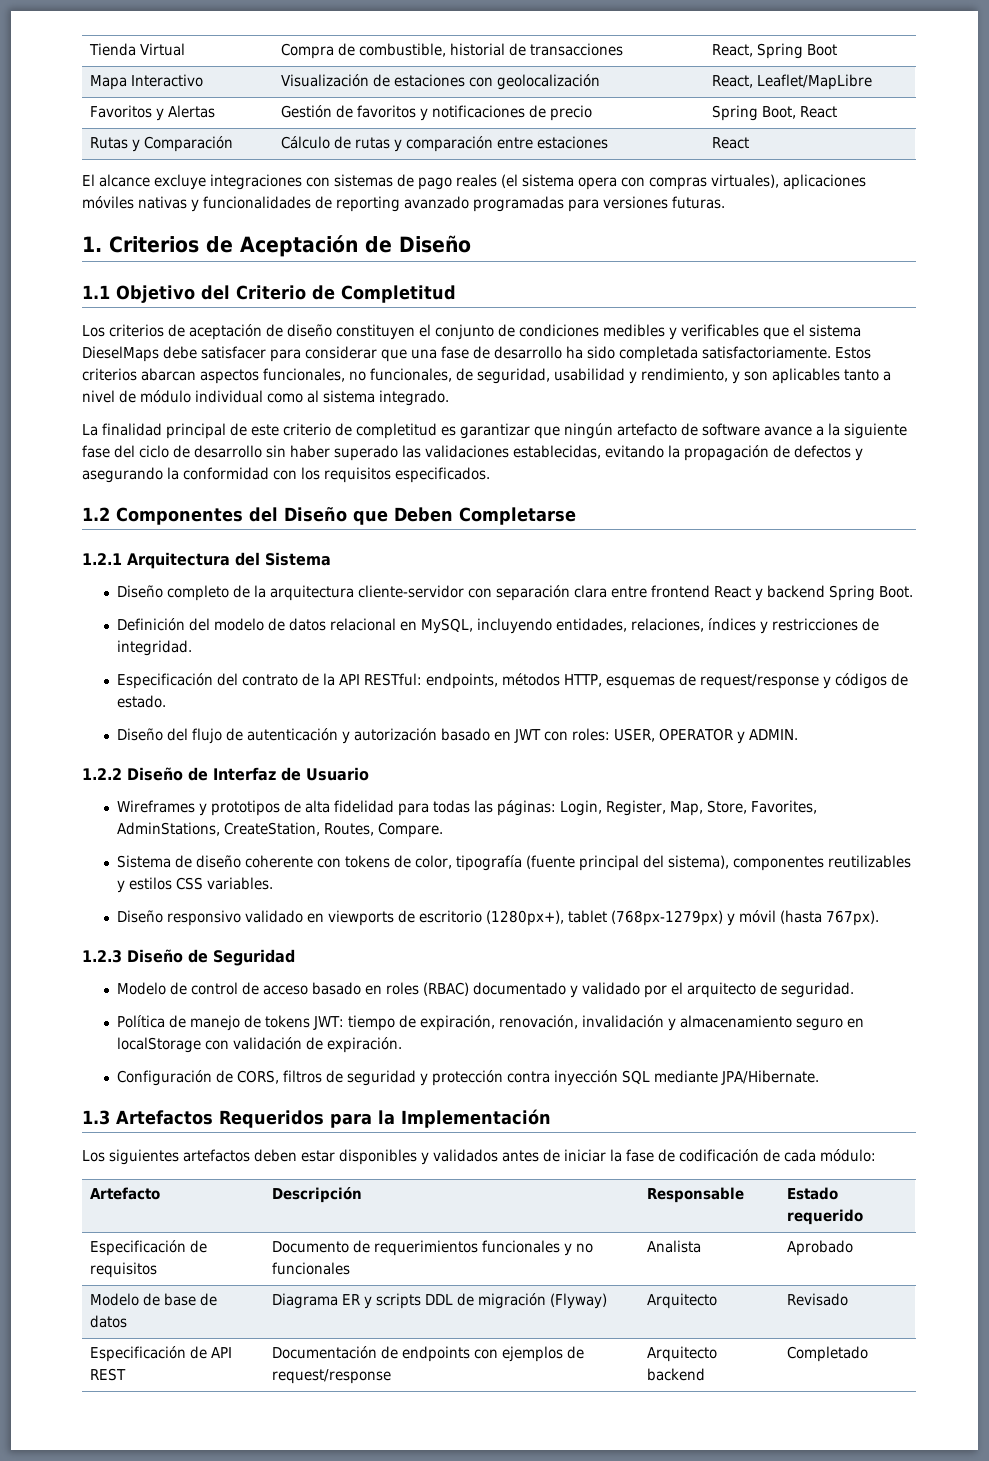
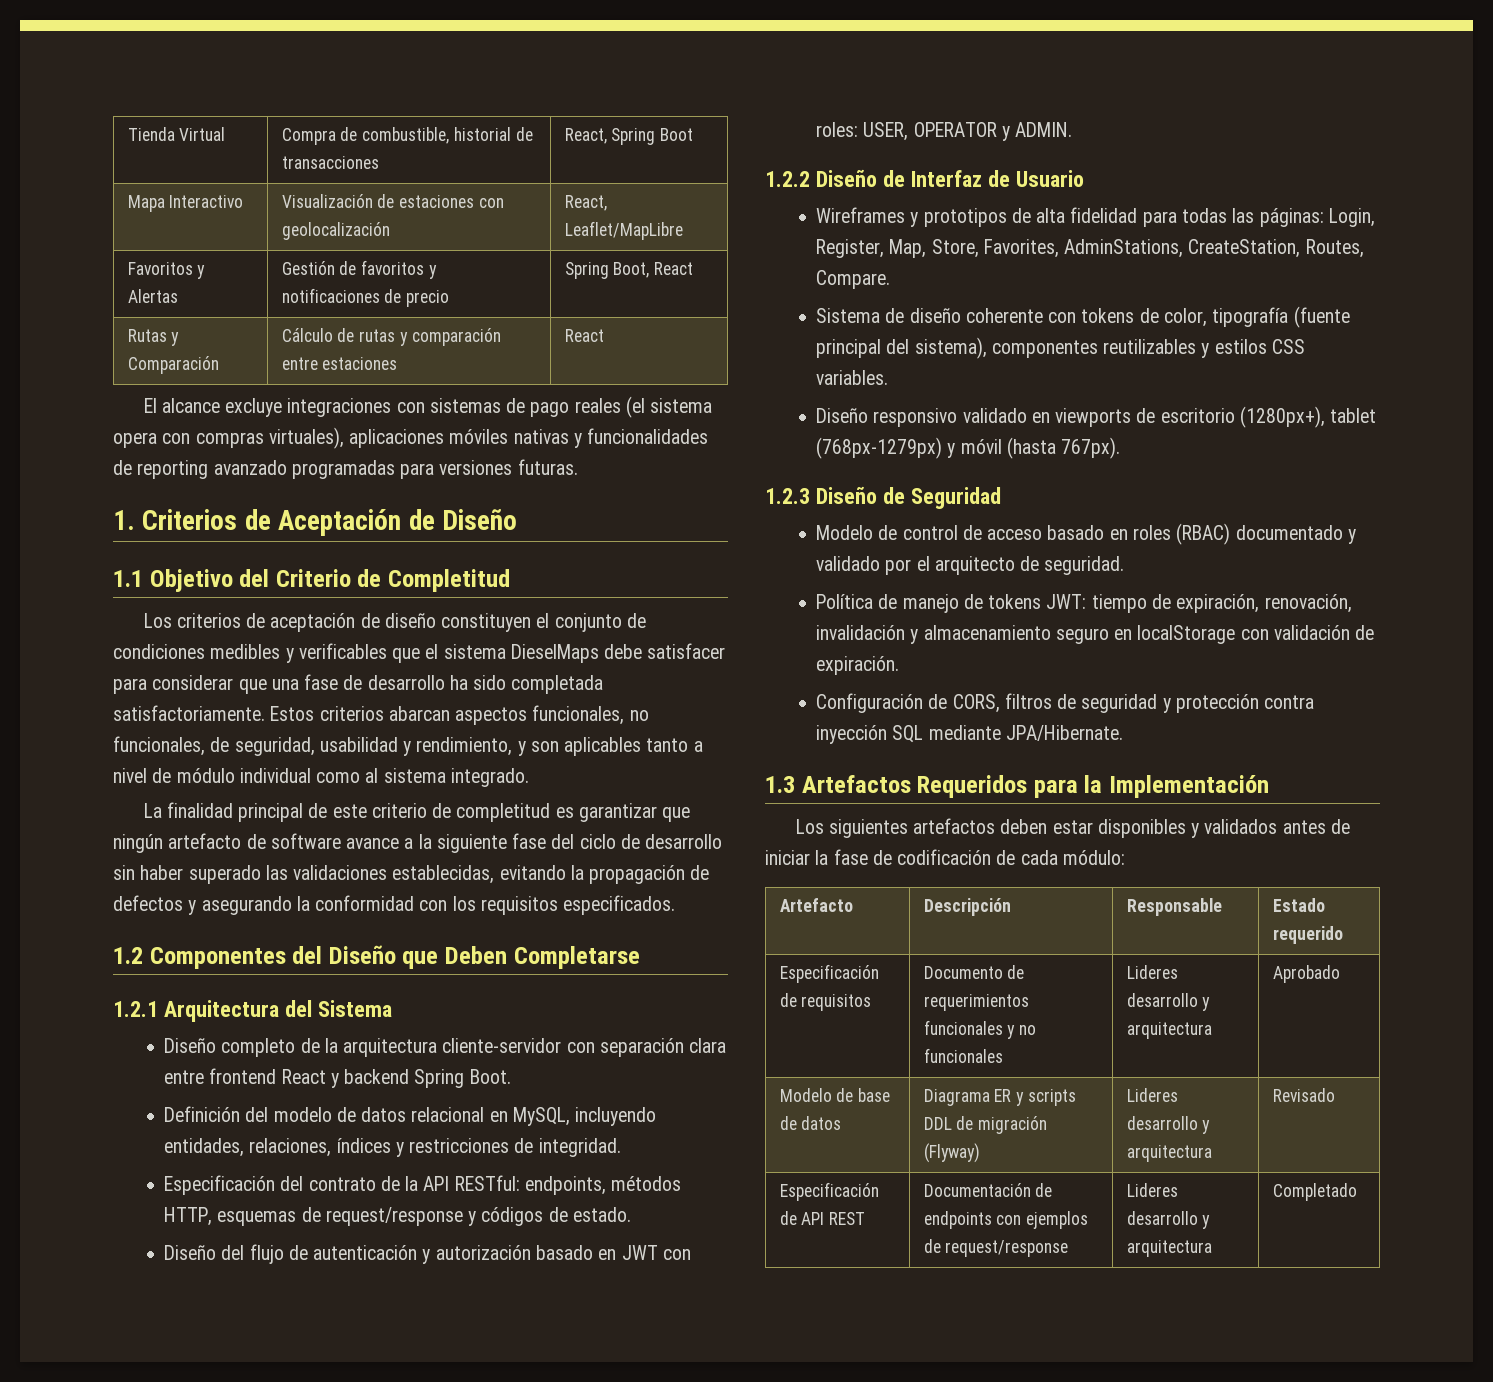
- Especificación de requisitos | Documento de requerimientos funcionales y no funcionales | Analista | Aprobado
+ Especificación de requisitos | Documento de requerimientos funcionales y no funcionales | Lideres desarrollo y arquitectura | Aprobado
- Modelo de base de datos | Diagrama ER y scripts DDL de migración (Flyway) | Arquitecto | Revisado
+ Modelo de base de datos | Diagrama ER y scripts DDL de migración (Flyway) | Lideres desarrollo y arquitectura | Revisado
- Especificación de API REST | Documentación de endpoints con ejemplos de request/response | Arquitecto backend | Completado
+ Especificación de API REST | Documentación de endpoints con ejemplos de request/response | Lideres desarrollo y arquitectura | Completado

